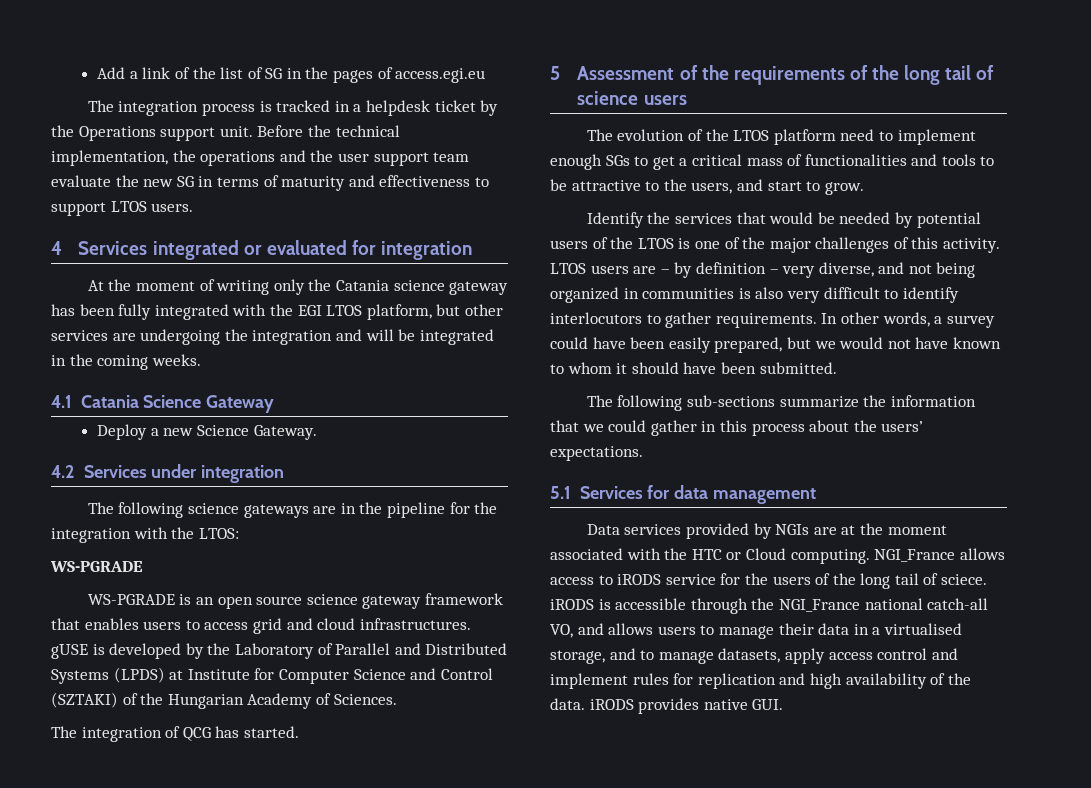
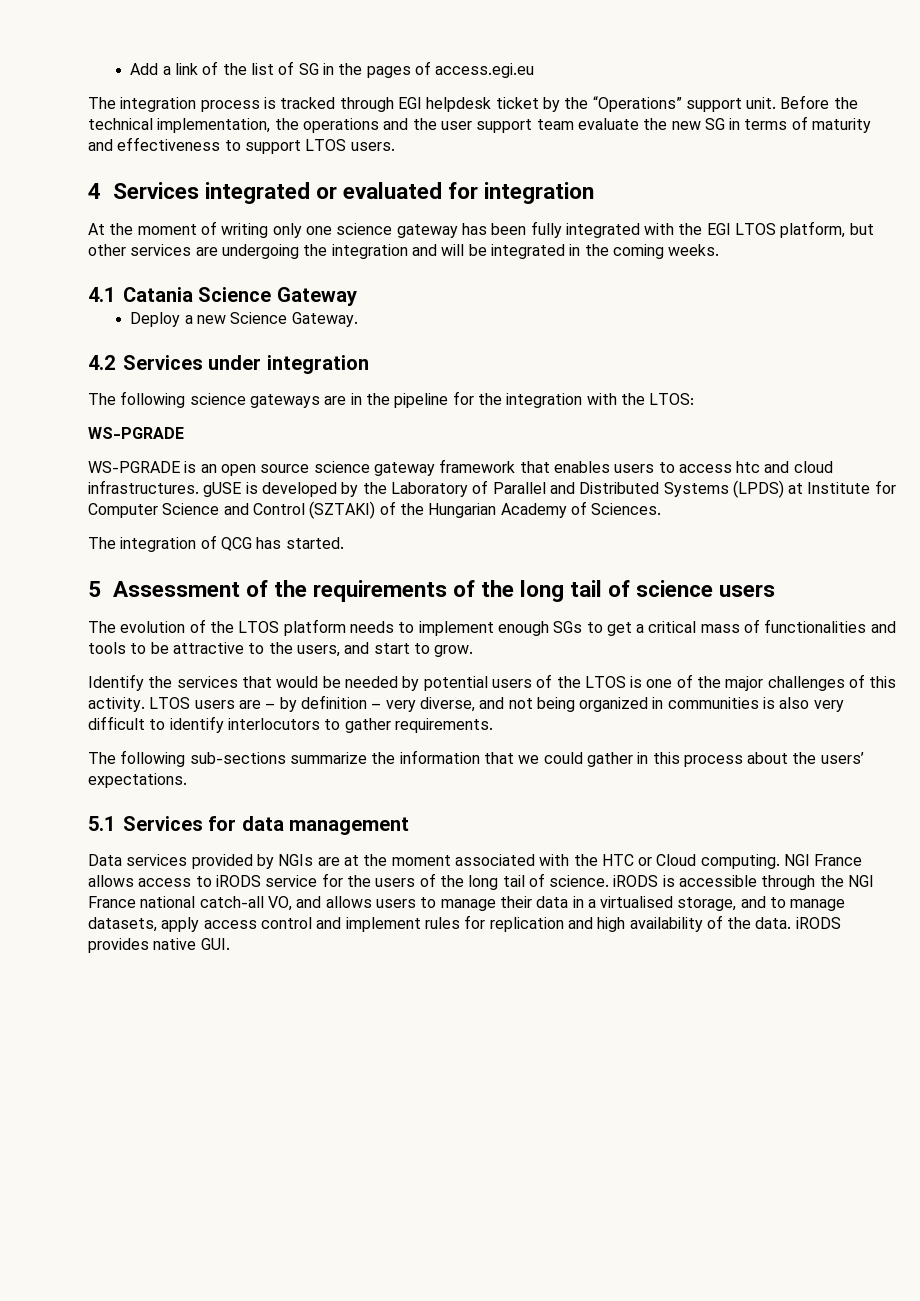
- The integration process is tracked in a helpdesk ticket by the Operations support unit.
+ The integration process is tracked through EGI helpdesk ticket by the “Operations” support unit.
- At the moment of writing only the Catania science gateway has been fully integrated with the EGI LTOS platform, but other services are undergoing the integration and will be integrated in the coming weeks.
+ At the moment of writing only one science gateway has been fully integrated with the EGI LTOS platform, but other services are undergoing the integration and will be integrated in the coming weeks.
- WS-PGRADE is an open source science gateway framework that enables users to access grid and cloud infrastructures. gUSE is developed by the Laboratory of Parallel and Distributed Systems (LPDS) at Institute for Computer Science and Control (SZTAKI) of the Hungarian Academy of Sciences.
+ WS-PGRADE is an open source science gateway framework that enables users to access htc and cloud infrastructures. gUSE is developed by the Laboratory of Parallel and Distributed Systems (LPDS) at Institute for Computer Science and Control (SZTAKI) of the Hungarian Academy of Sciences.
- The evolution of the LTOS platform need to implement enough SGs to get a critical mass of functionalities and tools to be attractive to the users, and start to grow.
+ The evolution of the LTOS platform needs to implement enough SGs to get a critical mass of functionalities and tools to be attractive to the users, and start to grow.
- In other words, a survey could have been easily prepared, but we would not have known to whom it should have been submitted.
- NGI_France allows access to iRODS service for the users of the long tail of sciece. iRODS is accessible through the NGI_France national catch-all VO, and allows users to manage their data in a virtualised storage, and to manage datasets, apply access control and implement rules for replication and high availability of the data. iRODS provides native GUI.
+ NGI France allows access to iRODS service for the users of the long tail of science. iRODS is accessible through the NGI France national catch-all VO, and allows users to manage their data in a virtualised storage, and to manage datasets, apply access control and implement rules for replication and high availability of the data. iRODS provides native GUI.

